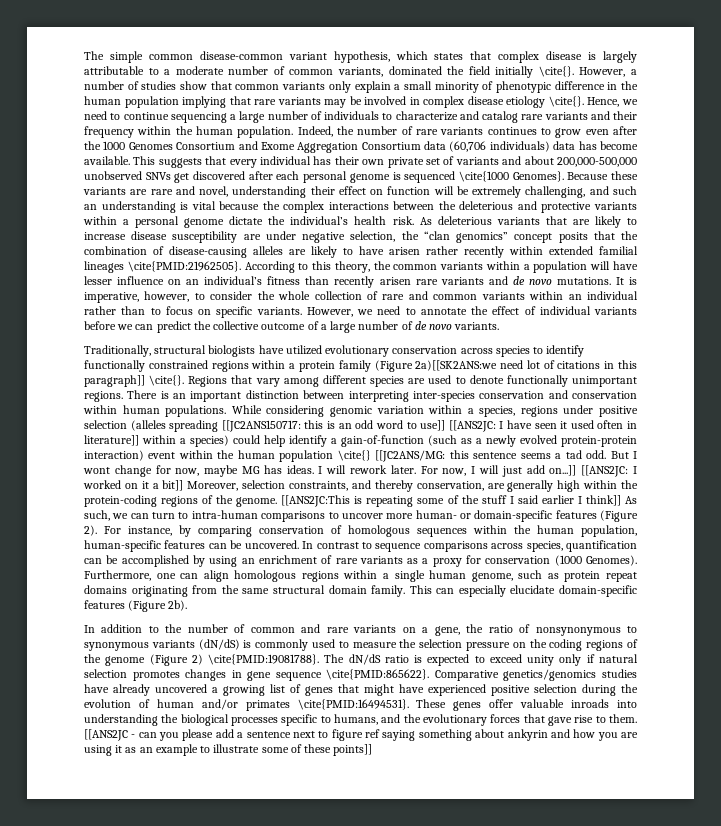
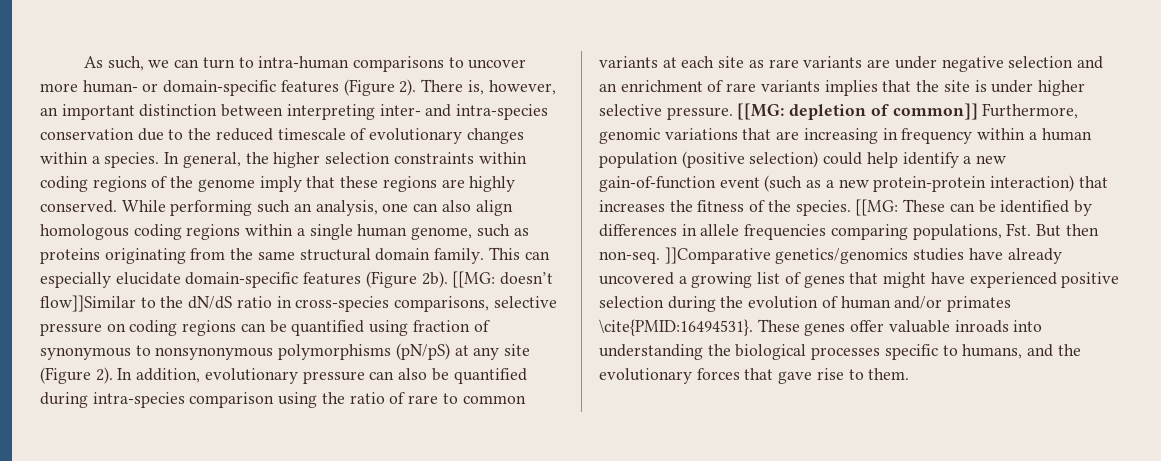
- The simple common disease-common variant hypothesis, which states that complex disease is largely attributable to a moderate number of common variants, dominated the field initially \cite{}. However, a number of studies show that common variants only explain a small minority of phenotypic difference in the human population implying that rare variants may be involved in complex disease etiology \cite{}. Hence, we need to continue sequencing a large number of individuals to characterize and catalog rare variants and their frequency within the human population. Indeed, the number of rare variants continues to grow even after the 1000 Genomes Consortium and Exome Aggregation Consortium data (60,706 individuals) data has become available. This suggests that every individual has their own private set of variants and about 200,000-500,000 unobserved SNVs get discovered after each personal genome is sequenced \cite{1000 Genomes}. Because these variants are rare and novel, understanding their effect on function will be extremely challenging, and such an understanding is vital because the complex interactions between the deleterious and protective variants within a personal genome dictate the individual’s health risk. As deleterious variants that are likely to increase disease susceptibility are under negative selection, the “clan genomics” concept posits that the combination of disease-causing alleles are likely to have arisen rather recently within extended familial lineages \cite{PMID:21962505}. According to this theory, the common variants within a population will have lesser influence on an individual’s fitness than recently arisen rare variants and de novo mutations. It is imperative, however, to consider the whole collection of rare and common variants within an individual rather than to focus on specific variants. However, we need to annotate the effect of individual variants before we can predict the collective outcome of a large number of de novo variants.
- Traditionally, structural biologists have utilized evolutionary conservation across species to identify functionally constrained regions within a protein family (Figure 2a)[[SK2ANS:we need lot of citations in this paragraph]] \cite{}. Regions that vary among different species are used to denote functionally unimportant regions. There is an important distinction between interpreting inter-species conservation and conservation within human populations. While considering genomic variation within a species, regions under positive selection (alleles spreading [[JC2ANS150717: this is an odd word to use]] [[ANS2JC: I have seen it used often in literature]] within a species) could help identify a gain-of-function (such as a newly evolved protein-protein interaction) event within the human population \cite{} [[JC2ANS/MG: this sentence seems a tad odd. But I wont change for now, maybe MG has ideas. I will rework later. For now, I will just add on...]] [[ANS2JC: I worked on it a bit]] Moreover, selection constraints, and thereby conservation, are generally high within the protein-coding regions of the genome. [[ANS2JC:This is repeating some of the stuff I said earlier I think]] As such, we can turn to intra-human comparisons to uncover more human- or domain-specific features (Figure 2).
+ As such, we can turn to intra-human comparisons to uncover more human- or domain-specific features (Figure 2).
- For instance, by comparing conservation of homologous sequences within the human population, human-specific features can be uncovered. In contrast to sequence comparisons across species, quantification can be accomplished by using an enrichment of rare variants as a proxy for conservation (1000 Genomes). Furthermore, one can align homologous regions within a single human genome, such as protein repeat domains originating from the same structural domain family.
+ There is, however, an important distinction between interpreting inter- and intra-species conservation due to the reduced timescale of evolutionary changes within a species. In general, the higher selection constraints within coding regions of the genome imply that these regions are highly conserved. While performing such an analysis, one can also align homologous coding regions within a single human genome, such as proteins originating from the same structural domain family.
- This can especially elucidate domain-specific features (Figure 2b).
- In addition to the number of common and rare variants on a gene, the ratio of nonsynonymous to synonymous variants (dN/dS) is commonly used to measure the selection pressure on the coding regions of the genome (Figure 2) \cite{PMID:19081788}. The dN/dS ratio is expected to exceed unity only if natural selection promotes changes in gene sequence \cite{PMID:865622}. Comparative genetics/genomics studies have already uncovered a growing list of genes that might have experienced positive selection during the evolution of human and/or primates \cite{PMID:16494531}.
+ This can especially elucidate domain-specific features (Figure 2b). [[MG: doesn’t flow]]Similar to the dN/dS ratio in cross-species comparisons, selective pressure on coding regions can be quantified using fraction of synonymous to nonsynonymous polymorphisms (pN/pS) at any site (Figure 2). In addition, evolutionary pressure can also be quantified during intra-species comparison using the ratio of rare to common variants at each site as rare variants are under negative selection and an enrichment of rare variants implies that the site is under higher selective pressure. [[MG: depletion of common]] Furthermore, genomic variations that are increasing in frequency within a human population (positive selection) could help identify a new gain-of-function event (such as a new protein-protein interaction) that increases the fitness of the species. [[MG: These can be identified by differences in allele frequencies comparing populations, Fst. But then non-seq. ]]Comparative genetics/genomics studies have already uncovered a growing list of genes that might have experienced positive selection during the evolution of human and/or primates \cite{PMID:16494531}.
- [[ANS2JC - can you please add a sentence next to figure ref saying something about ankyrin and how you are using it as an example to illustrate some of these points]]

